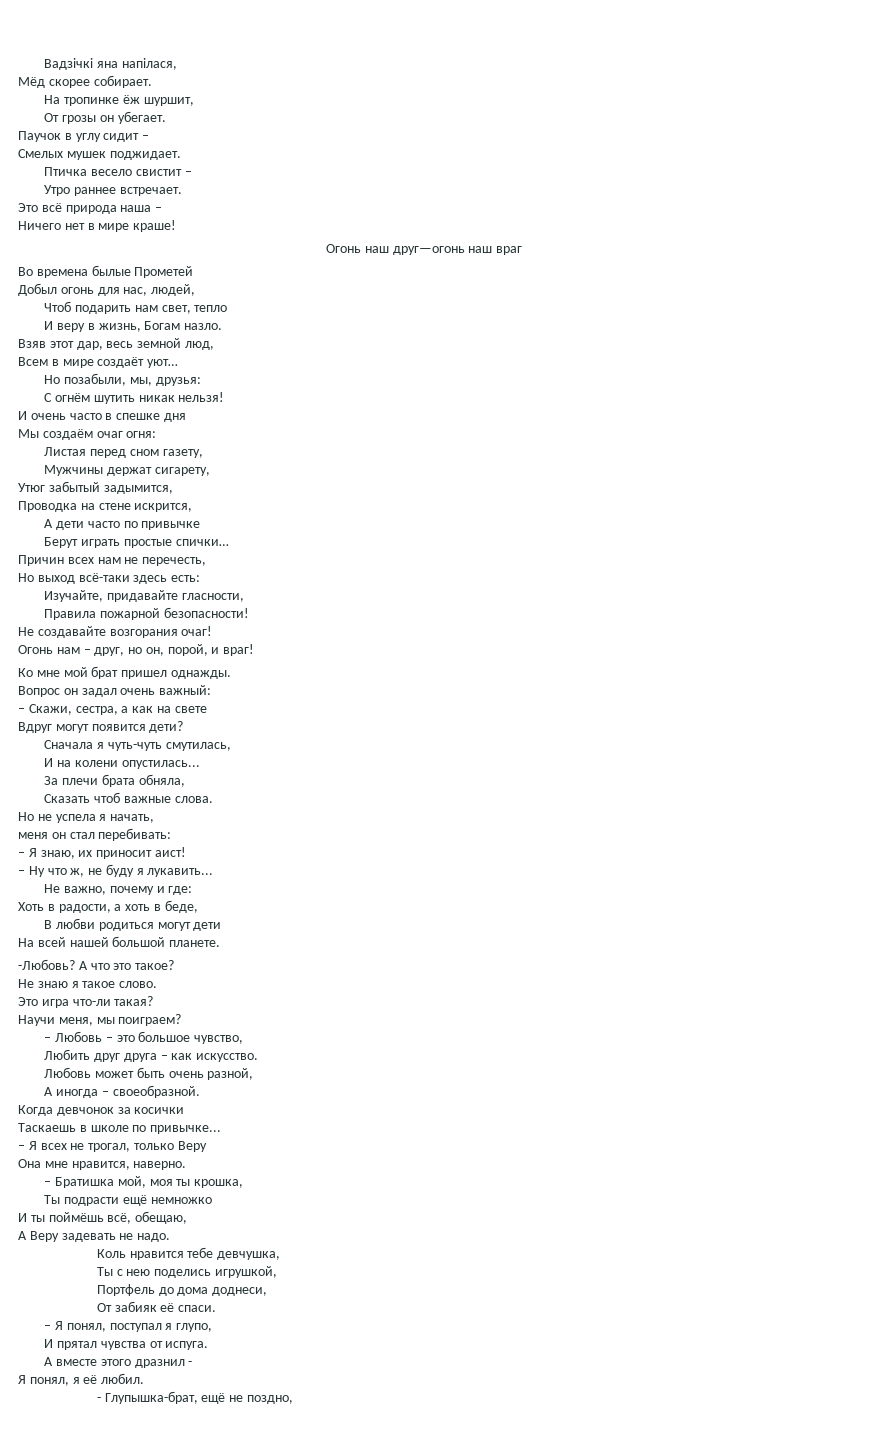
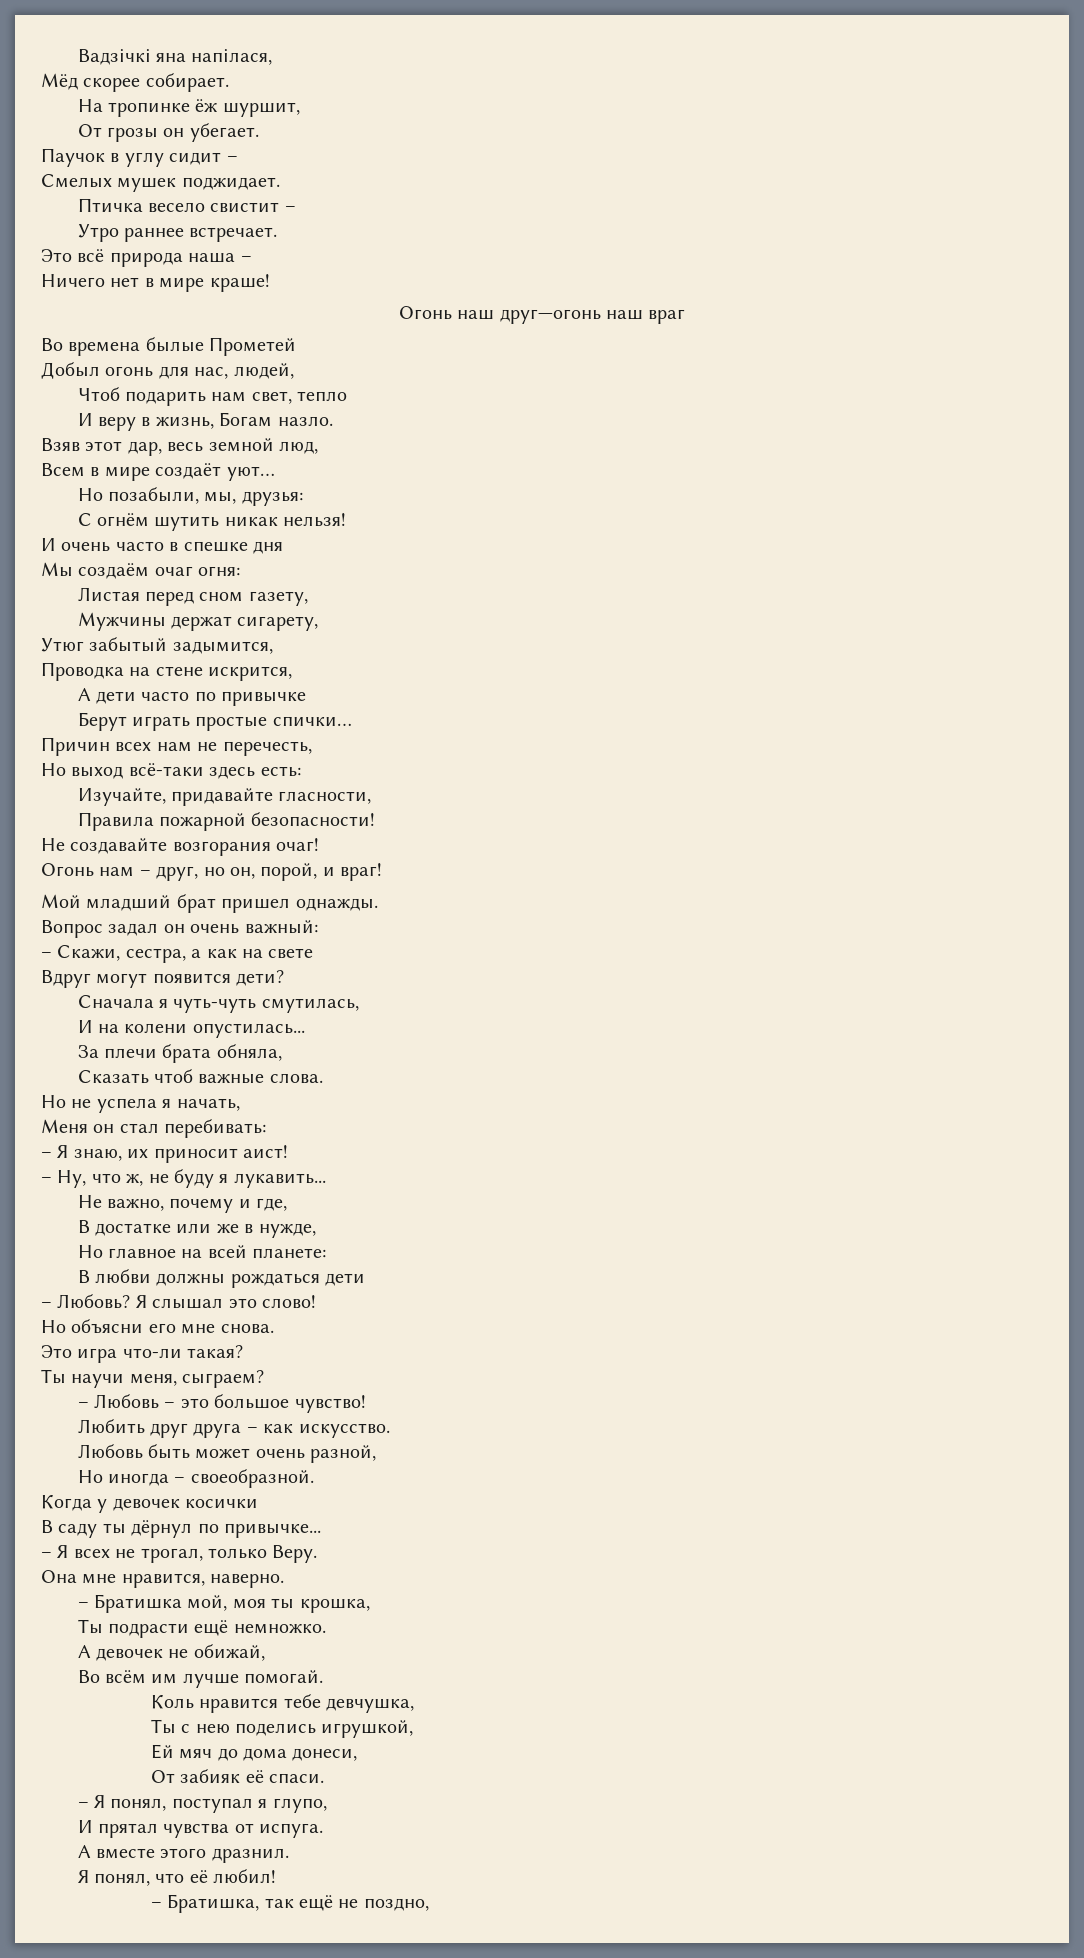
- Ко мне мой брат пришел однажды.
+ Мой младший брат пришел однажды.
- Вопрос он задал очень важный:
+ Вопрос задал он очень важный:
- меня он стал перебивать:
+ Меня он стал перебивать:
- – Ну что ж, не буду я лукавить...
+ – Ну, что ж, не буду я лукавить...
- Не важно, почему и где:
- Хоть в радости, а хоть в беде,
+ Не важно, почему и где,
+ В достатке или же в нужде,
+ Но главное на всей планете:
- В любви родиться могут дети
+ В любви должны рождаться дети
- На всей нашей большой планете.
- -Любовь? А что это такое?
- Не знаю я такое слово.
+ – Любовь? Я слышал это слово!
+ Но объясни его мне снова.
- Научи меня, мы поиграем?
+ Ты научи меня, сыграем?
- – Любовь – это большое чувство,
+ – Любовь – это большое чувство!
- Любовь может быть очень разной,
+ Любовь быть может очень разной,
- А иногда – своеобразной.
+ Но иногда – своеобразной.
- Когда девчонок за косички
+ Когда у девочек косички
- Таскаешь в школе по привычке...
+ В саду ты дёрнул по привычке...
- – Я всех не трогал, только Веру
+ – Я всех не трогал, только Веру.
- Ты подрасти ещё немножко
- И ты поймёшь всё, обещаю,
- А Веру задевать не надо.
+ Ты подрасти ещё немножко.
+ А девочек не обижай,
+ Во всём им лучше помогай.
- Портфель до дома доднеси,
+ Ей мяч до дома донеси,
- А вместе этого дразнил -
- Я понял, я её любил.
- - Глупышка-брат, ещё не поздно,
+ А вместе этого дразнил.
+ Я понял, что её любил!
+ – Братишка, так ещё не поздно,

